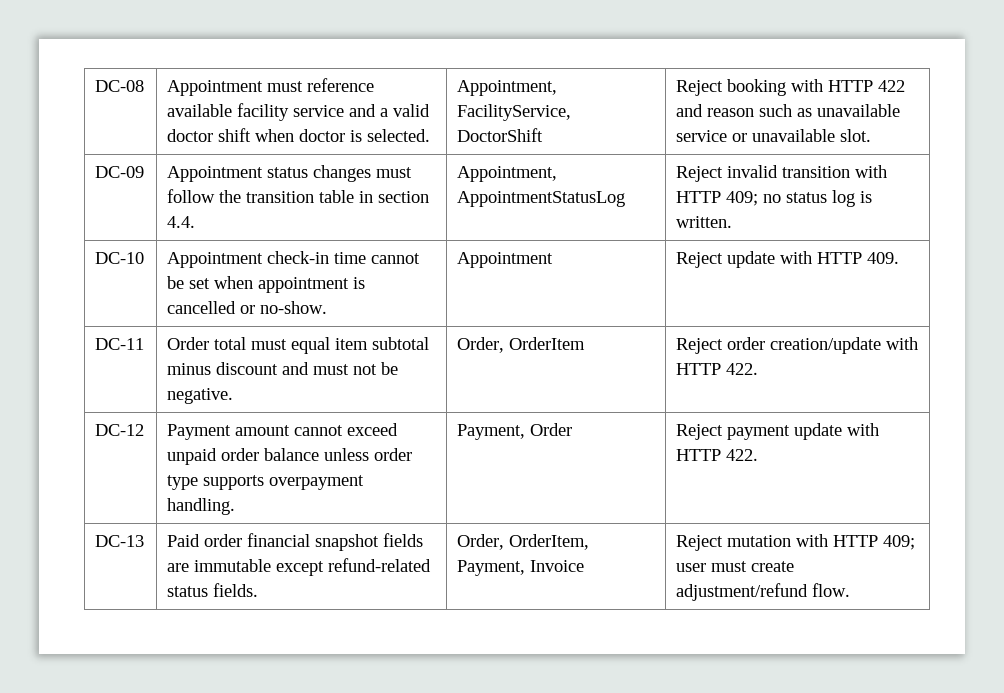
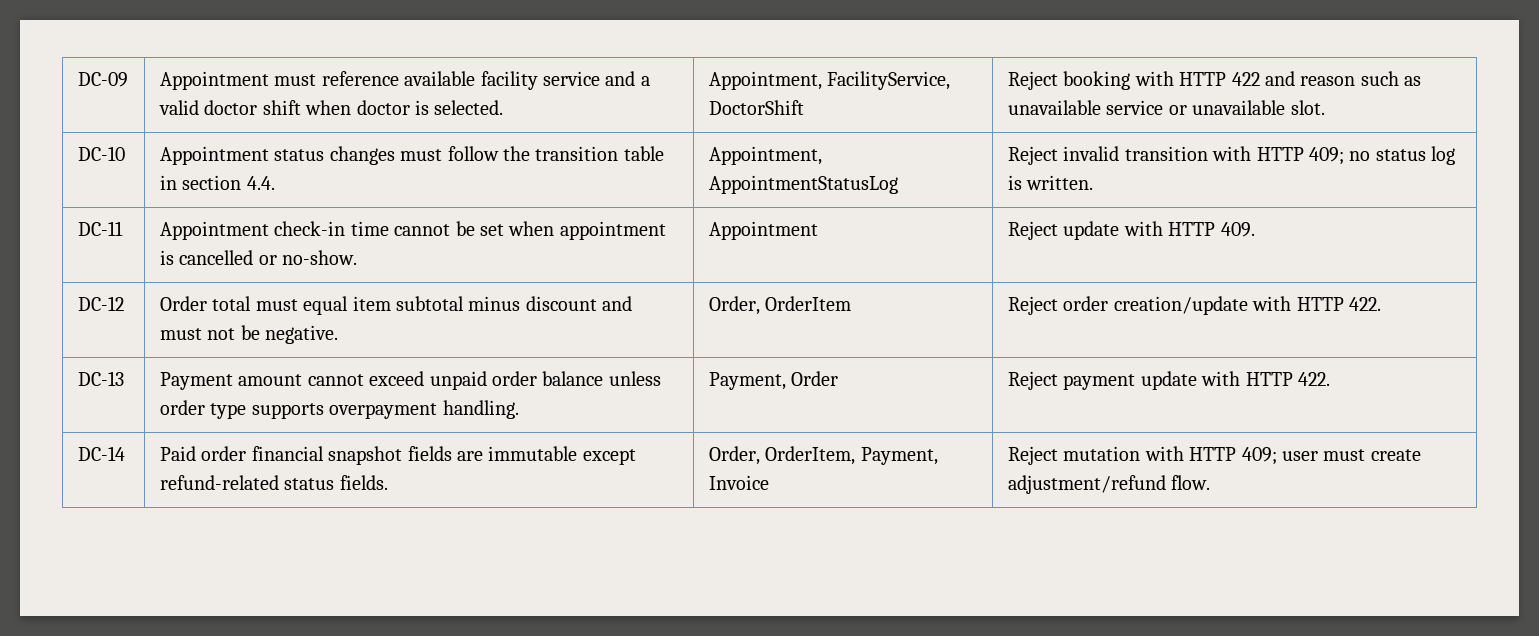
- DC-08 | Appointment must reference available facility service and a valid doctor shift when doctor is selected. | Appointment, FacilityService, DoctorShift | Reject booking with HTTP 422 and reason such as unavailable service or unavailable slot.
+ DC-09 | Appointment must reference available facility service and a valid doctor shift when doctor is selected. | Appointment, FacilityService, DoctorShift | Reject booking with HTTP 422 and reason such as unavailable service or unavailable slot.
- DC-09 | Appointment status changes must follow the transition table in section 4.4. | Appointment, AppointmentStatusLog | Reject invalid transition with HTTP 409; no status log is written.
+ DC-10 | Appointment status changes must follow the transition table in section 4.4. | Appointment, AppointmentStatusLog | Reject invalid transition with HTTP 409; no status log is written.
- DC-10 | Appointment check-in time cannot be set when appointment is cancelled or no-show. | Appointment | Reject update with HTTP 409.
+ DC-11 | Appointment check-in time cannot be set when appointment is cancelled or no-show. | Appointment | Reject update with HTTP 409.
- DC-11 | Order total must equal item subtotal minus discount and must not be negative. | Order, OrderItem | Reject order creation/update with HTTP 422.
+ DC-12 | Order total must equal item subtotal minus discount and must not be negative. | Order, OrderItem | Reject order creation/update with HTTP 422.
- DC-12 | Payment amount cannot exceed unpaid order balance unless order type supports overpayment handling. | Payment, Order | Reject payment update with HTTP 422.
+ DC-13 | Payment amount cannot exceed unpaid order balance unless order type supports overpayment handling. | Payment, Order | Reject payment update with HTTP 422.
- DC-13 | Paid order financial snapshot fields are immutable except refund-related status fields. | Order, OrderItem, Payment, Invoice | Reject mutation with HTTP 409; user must create adjustment/refund flow.
+ DC-14 | Paid order financial snapshot fields are immutable except refund-related status fields. | Order, OrderItem, Payment, Invoice | Reject mutation with HTTP 409; user must create adjustment/refund flow.

